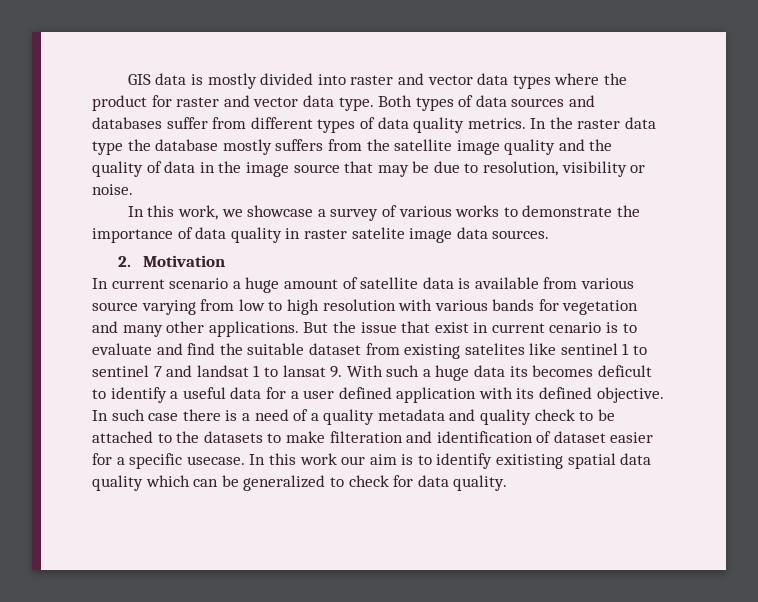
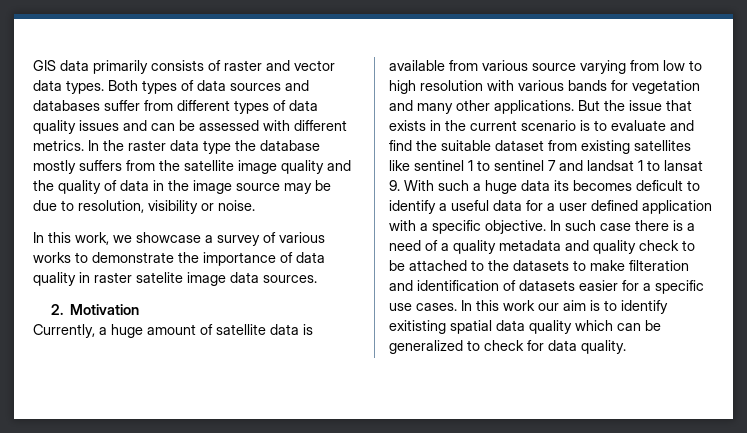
- GIS data is mostly divided into raster and vector data types where the product for raster and vector data type.
+ GIS data primarily consists of raster and vector data types.
- Both types of data sources and databases suffer from different types of data quality metrics.
+ Both types of data sources and databases suffer from different types of data quality issues and can be assessed with different metrics.
- In the raster data type the database mostly suffers from the satellite image quality and the quality of data in the image source that may be due to resolution, visibility or noise.
+ In the raster data type the database mostly suffers from the satellite image quality and the quality of data in the image source may be due to resolution, visibility or noise.
- In current scenario a huge amount of satellite data is available from various source varying from low to high resolution with various bands for vegetation and many other applications.
+ Currently, a huge amount of satellite data is available from various source varying from low to high resolution with various bands for vegetation and many other applications.
- But the issue that exist in current cenario is to evaluate and find the suitable dataset from existing satelites like sentinel 1 to sentinel 7 and landsat 1 to lansat 9. With such a huge data its becomes deficult to identify a useful data for a user defined application with its defined objective.
+ But the issue that exists in the current scenario is to evaluate and find the suitable dataset from existing satellites like sentinel 1 to sentinel 7 and landsat 1 to lansat 9. With such a huge data its becomes deficult to identify a useful data for a user defined application with a specific objective.
- In such case there is a need of a quality metadata and quality check to be attached to the datasets to make filteration and identification of dataset easier for a specific usecase.
+ In such case there is a need of a quality metadata and quality check to be attached to the datasets to make filteration and identification of datasets easier for a specific use cases.

